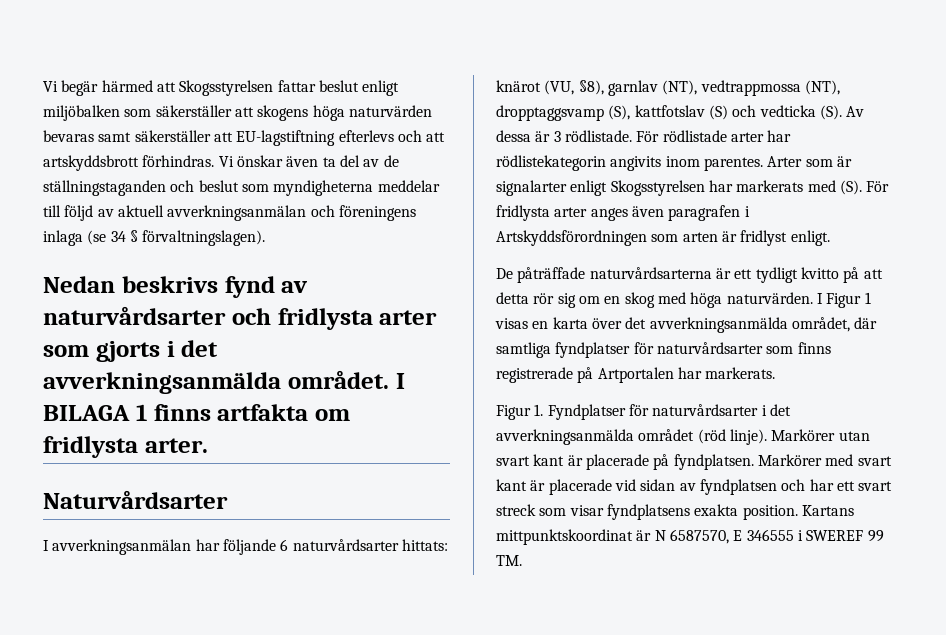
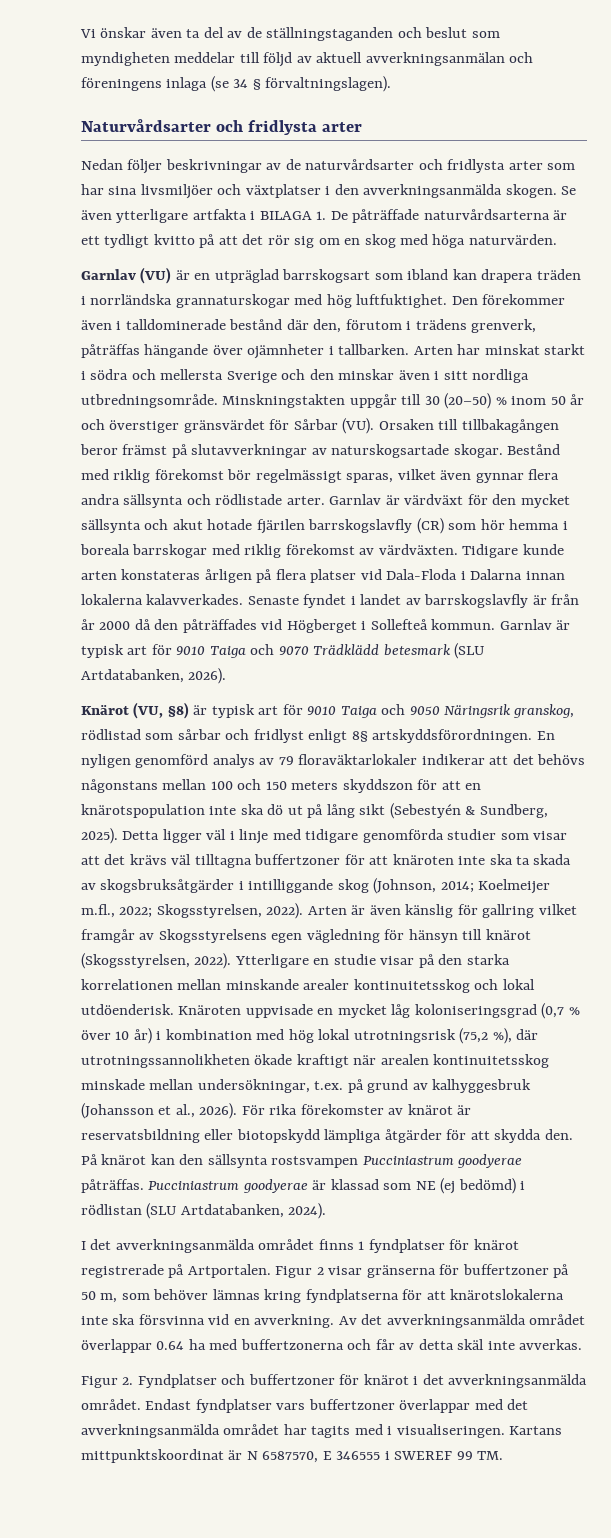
- Vi begär härmed att Skogsstyrelsen fattar beslut enligt miljöbalken som säkerställer att skogens höga naturvärden bevaras samt säkerställer att EU-lagstiftning efterlevs och att artskyddsbrott förhindras. Vi önskar även ta del av de ställningstaganden och beslut som myndigheterna meddelar till följd av aktuell avverkningsanmälan och föreningens inlaga (se 34 § förvaltningslagen).
+ Vi önskar även ta del av de ställningstaganden och beslut som myndigheten meddelar till följd av aktuell avverkningsanmälan och föreningens inlaga (se 34 § förvaltningslagen).
- Nedan beskrivs fynd av naturvårdsarter och fridlysta arter som gjorts i det avverkningsanmälda området. I BILAGA 1 finns artfakta om fridlysta arter.
- Naturvårdsarter
- I avverkningsanmälan har följande 6 naturvårdsarter hittats: knärot (VU, §8), garnlav (NT), vedtrappmossa (NT), dropptaggsvamp (S), kattfotslav (S) och vedticka (S). Av dessa är 3 rödlistade. För rödlistade arter har rödlistekategorin angivits inom parentes. Arter som är signalarter enligt Skogsstyrelsen har markerats med (S). För fridlysta arter anges även paragrafen i Artskyddsförordningen som arten är fridlyst enligt.
- De påträffade naturvårdsarterna är ett tydligt kvitto på att detta rör sig om en skog med höga naturvärden. I Figur 1 visas en karta över det avverkningsanmälda området, där samtliga fyndplatser för naturvårdsarter som finns registrerade på Artportalen har markerats.
- Figur 1. Fyndplatser för naturvårdsarter i det avverkningsanmälda området (röd linje). Markörer utan svart kant är placerade på fyndplatsen. Markörer med svart kant är placerade vid sidan av fyndplatsen och har ett svart streck som visar fyndplatsens exakta position.
+ Naturvårdsarter och fridlysta arter
+ Nedan följer beskrivningar av de naturvårdsarter och fridlysta arter som har sina livsmiljöer och växtplatser i den avverkningsanmälda skogen. Se även ytterligare artfakta i BILAGA 1. De påträffade naturvårdsarterna är ett tydligt kvitto på att det rör sig om en skog med höga naturvärden.
+ Garnlav (VU) är en utpräglad barrskogsart som ibland kan drapera träden i norrländska grannaturskogar med hög luftfuktighet. Den förekommer även i talldominerade bestånd där den, förutom i trädens grenverk, påträffas hängande över ojämnheter i tallbarken. Arten har minskat starkt i södra och mellersta Sverige och den minskar även i sitt nordliga utbredningsområde. Minskningstakten uppgår till 30 (20–50) % inom 50 år och överstiger gränsvärdet för Sårbar (VU). Orsaken till tillbakagången beror främst på slutavverkningar av naturskogsartade skogar. Bestånd med riklig förekomst bör regelmässigt sparas, vilket även gynnar flera andra sällsynta och rödlistade arter. Garnlav är värdväxt för den mycket sällsynta och akut hotade fjärilen barrskogslavfly (CR) som hör hemma i boreala barrskogar med riklig förekomst av värdväxten. Tidigare kunde arten konstateras årligen på flera platser vid Dala-Floda i Dalarna innan lokalerna kalavverkades. Senaste fyndet i landet av barrskogslavfly är från år 2000 då den påträffades vid Högberget i Sollefteå kommun. Garnlav är typisk art för 9010 Taiga och 9070 Trädklädd betesmark (SLU Artdatabanken, 2026).
+ Knärot (VU, §8) är typisk art för 9010 Taiga och 9050 Näringsrik granskog, rödlistad som sårbar och fridlyst enligt 8§ artskyddsförordningen. En nyligen genomförd analys av 79 floraväktarlokaler indikerar att det behövs någonstans mellan 100 och 150 meters skyddszon för att en knärotspopulation inte ska dö ut på lång sikt (Sebestyén & Sundberg, 2025). Detta ligger väl i linje med tidigare genomförda studier som visar att det krävs väl tilltagna buffertzoner för att knäroten inte ska ta skada av skogsbruksåtgärder i intilliggande skog (Johnson, 2014; Koelmeijer m.fl., 2022; Skogsstyrelsen, 2022). Arten är även känslig för gallring vilket framgår av Skogsstyrelsens egen vägledning för hänsyn till knärot (Skogsstyrelsen, 2022). Ytterligare en studie visar på den starka korrelationen mellan minskande arealer kontinuitetsskog och lokal utdöenderisk. Knäroten uppvisade en mycket låg koloniseringsgrad (0,7 % över 10 år) i kombination med hög lokal utrotningsrisk (75,2 %), där utrotningssannolikheten ökade kraftigt när arealen kontinuitetsskog minskade mellan undersökningar, t.ex. på grund av kalhyggesbruk (Johansson et al., 2026). För rika förekomster av knärot är reservatsbildning eller biotopskydd lämpliga åtgärder för att skydda den. På knärot kan den sällsynta rostsvampen Pucciniastrum goodyerae påträffas. Pucciniastrum goodyerae är klassad som NE (ej bedömd) i rödlistan (SLU Artdatabanken, 2024).
+ I det avverkningsanmälda området finns 1 fyndplatser för knärot registrerade på Artportalen. Figur 2 visar gränserna för buffertzoner på 50 m, som behöver lämnas kring fyndplatserna för att knärotslokalerna inte ska försvinna vid en avverkning. Av det avverkningsanmälda området överlappar 0.64 ha med buffertzonerna och får av detta skäl inte avverkas.
+ Figur 2. Fyndplatser och buffertzoner för knärot i det avverkningsanmälda området. Endast fyndplatser vars buffertzoner överlappar med det avverkningsanmälda området har tagits med i visualiseringen.

